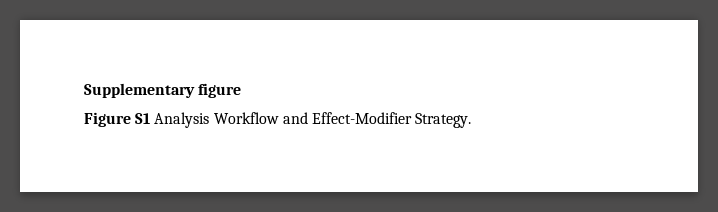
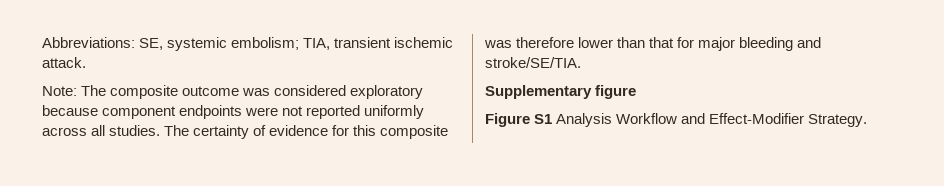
+ Abbreviations: SE, systemic embolism; TIA, transient ischemic attack.
+ Note: The composite outcome was considered exploratory because component endpoints were not reported uniformly across all studies. The certainty of evidence for this composite was therefore lower than that for major bleeding and stroke/SE/TIA.

